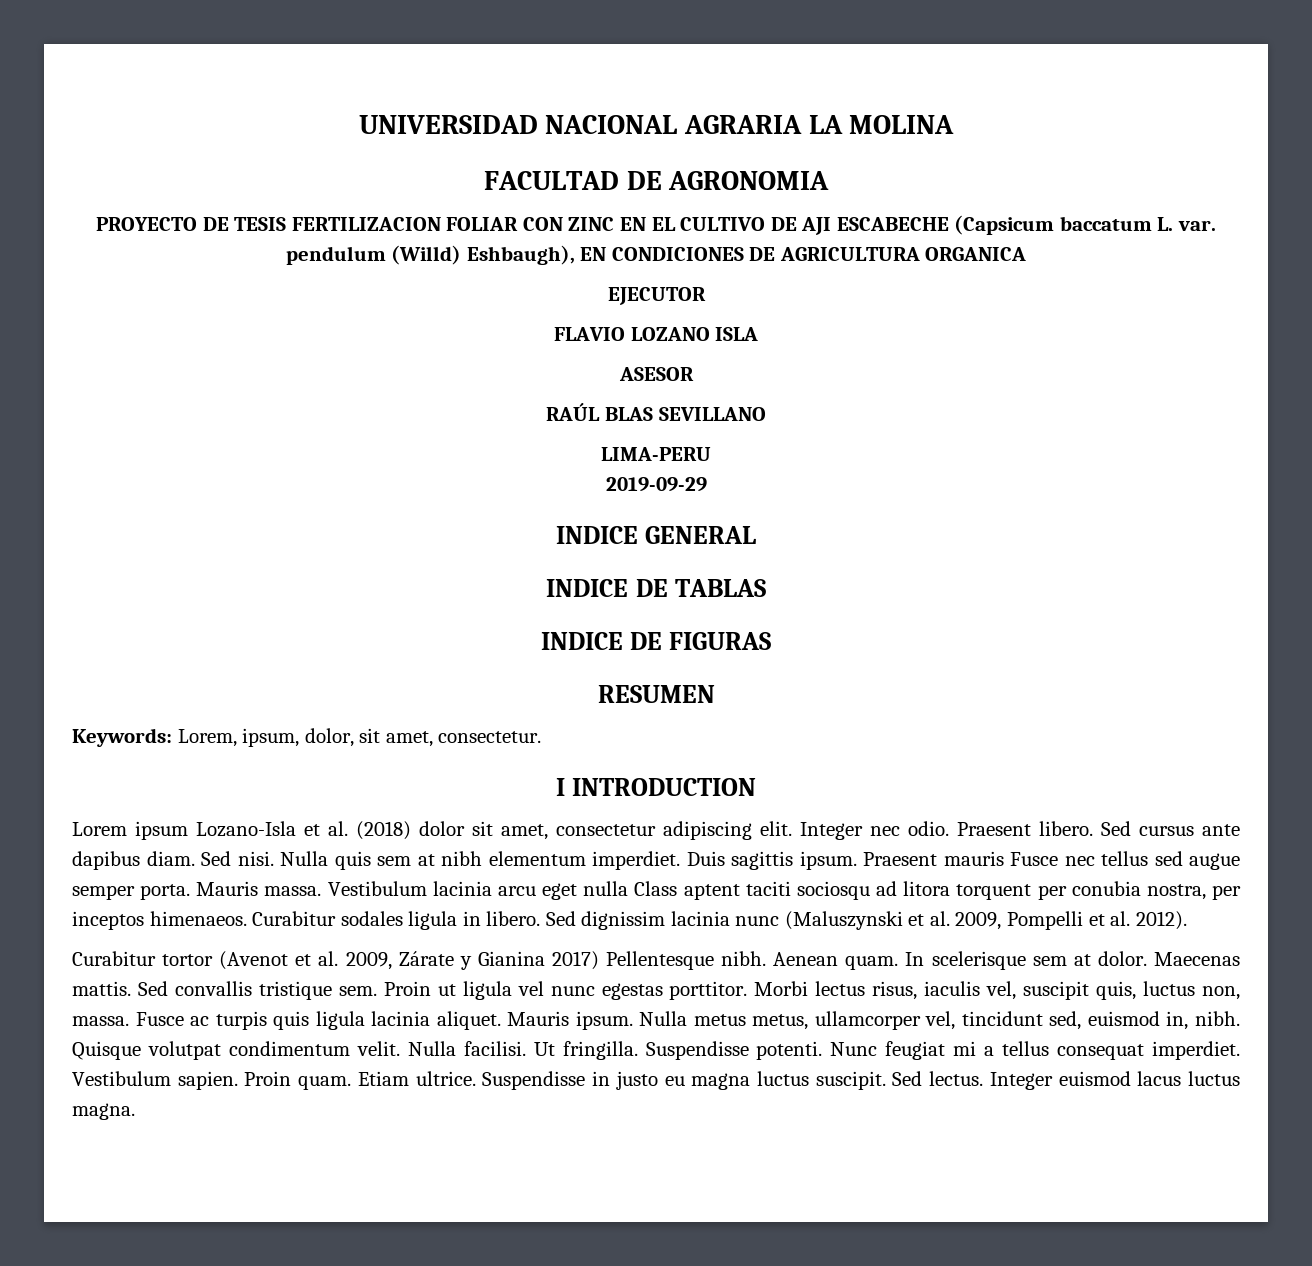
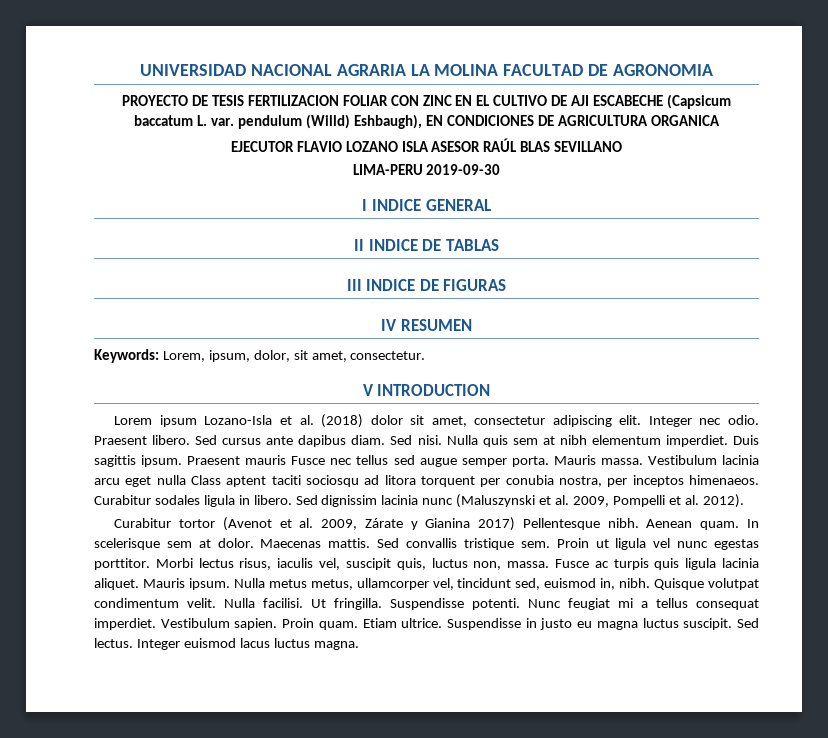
- UNIVERSIDAD NACIONAL AGRARIA LA MOLINA
- FACULTAD DE AGRONOMIA
+ UNIVERSIDAD NACIONAL AGRARIA LA MOLINA FACULTAD DE AGRONOMIA
- EJECUTOR
- FLAVIO LOZANO ISLA
- ASESOR
- RAÚL BLAS SEVILLANO
+ EJECUTOR FLAVIO LOZANO ISLA ASESOR RAÚL BLAS SEVILLANO
- LIMA-PERU
- 2019-09-29
- INDICE GENERAL
+ LIMA-PERU 2019-09-30
+ I INDICE GENERAL
- INDICE DE TABLAS
+ II INDICE DE TABLAS
- INDICE DE FIGURAS
+ III INDICE DE FIGURAS
- RESUMEN
+ IV RESUMEN
- I INTRODUCTION
+ V INTRODUCTION

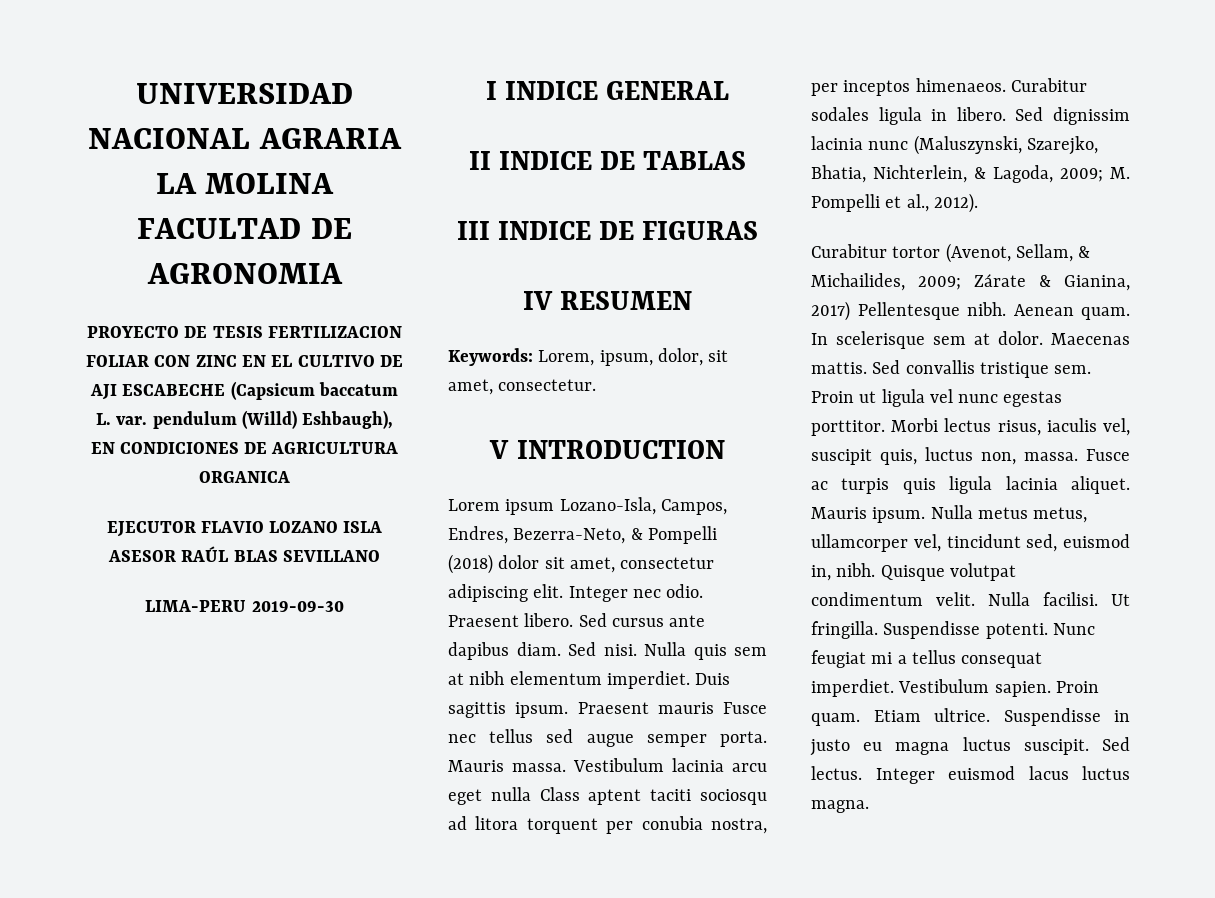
- Lorem ipsum Lozano-Isla et al. (2018) dolor sit amet, consectetur adipiscing elit.
+ Lorem ipsum Lozano-Isla, Campos, Endres, Bezerra-Neto, & Pompelli (2018) dolor sit amet, consectetur adipiscing elit.
- Sed dignissim lacinia nunc (Maluszynski et al. 2009, Pompelli et al. 2012).
+ Sed dignissim lacinia nunc (Maluszynski, Szarejko, Bhatia, Nichterlein, & Lagoda, 2009; M. Pompelli et al., 2012).
- Curabitur tortor (Avenot et al. 2009, Zárate y Gianina 2017) Pellentesque nibh.
+ Curabitur tortor (Avenot, Sellam, & Michailides, 2009; Zárate & Gianina, 2017) Pellentesque nibh.

